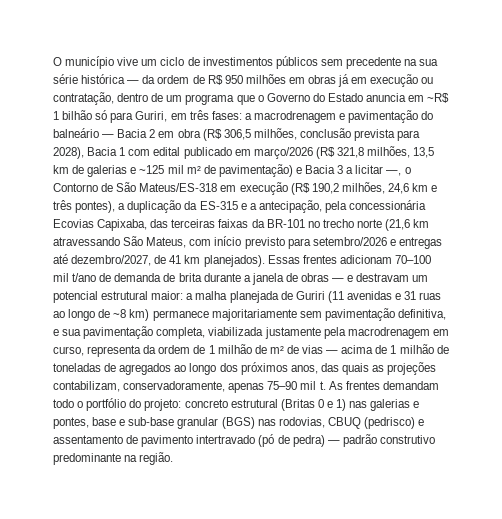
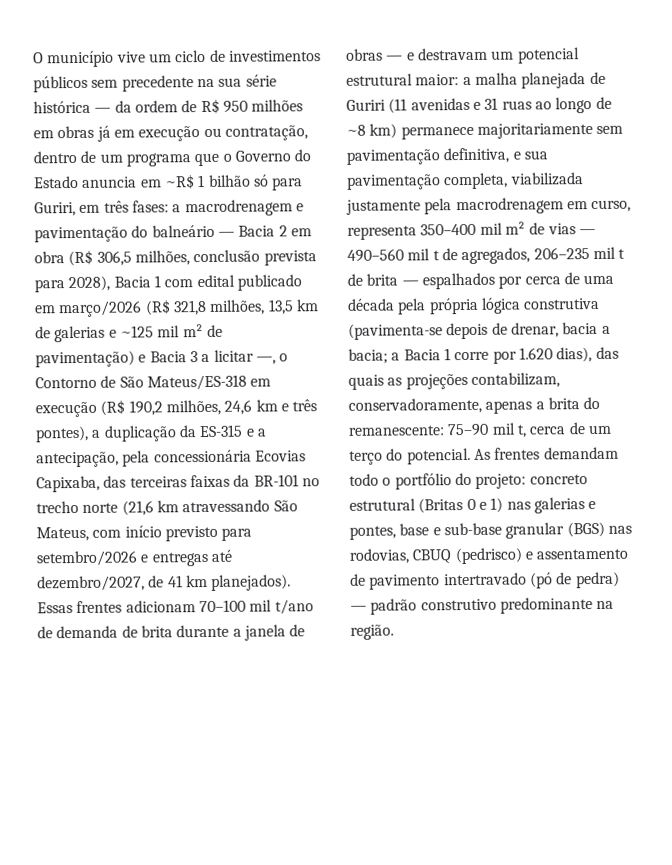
- Essas frentes adicionam 70–100 mil t/ano de demanda de brita durante a janela de obras — e destravam um potencial estrutural maior: a malha planejada de Guriri (11 avenidas e 31 ruas ao longo de ~8 km) permanece majoritariamente sem pavimentação definitiva, e sua pavimentação completa, viabilizada justamente pela macrodrenagem em curso, representa da ordem de 1 milhão de m² de vias — acima de 1 milhão de toneladas de agregados ao longo dos próximos anos, das quais as projeções contabilizam, conservadoramente, apenas 75–90 mil t.
+ Essas frentes adicionam 70–100 mil t/ano de demanda de brita durante a janela de obras — e destravam um potencial estrutural maior: a malha planejada de Guriri (11 avenidas e 31 ruas ao longo de ~8 km) permanece majoritariamente sem pavimentação definitiva, e sua pavimentação completa, viabilizada justamente pela macrodrenagem em curso, representa 350–400 mil m² de vias — 490–560 mil t de agregados, 206–235 mil t de brita — espalhados por cerca de uma década pela própria lógica construtiva (pavimenta-se depois de drenar, bacia a bacia; a Bacia 1 corre por 1.620 dias), das quais as projeções contabilizam, conservadoramente, apenas a brita do remanescente: 75–90 mil t, cerca de um terço do potencial.

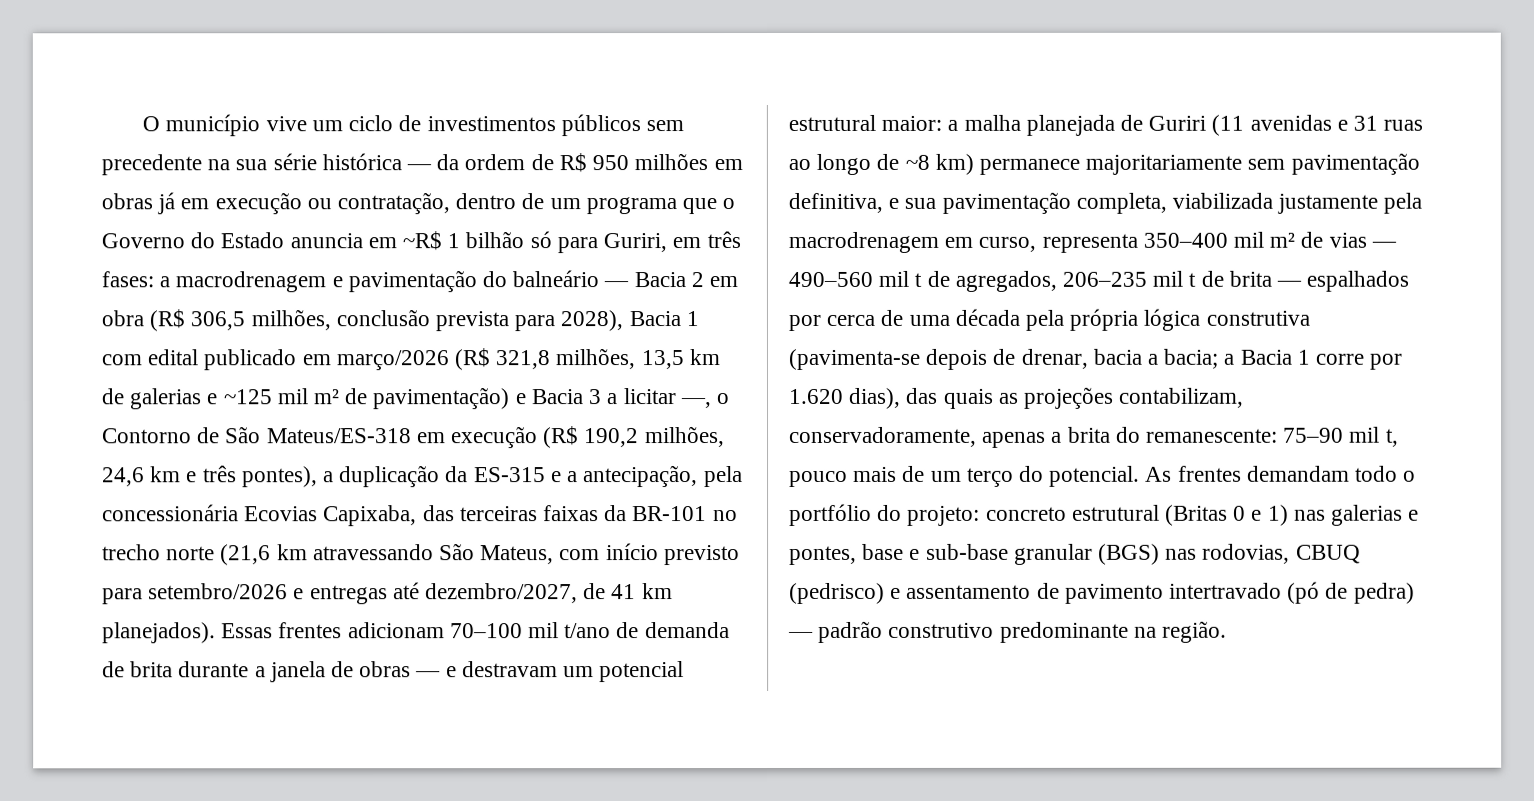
- 75–90 mil t, cerca de um terço do potencial.
+ 75–90 mil t, pouco mais de um terço do potencial.

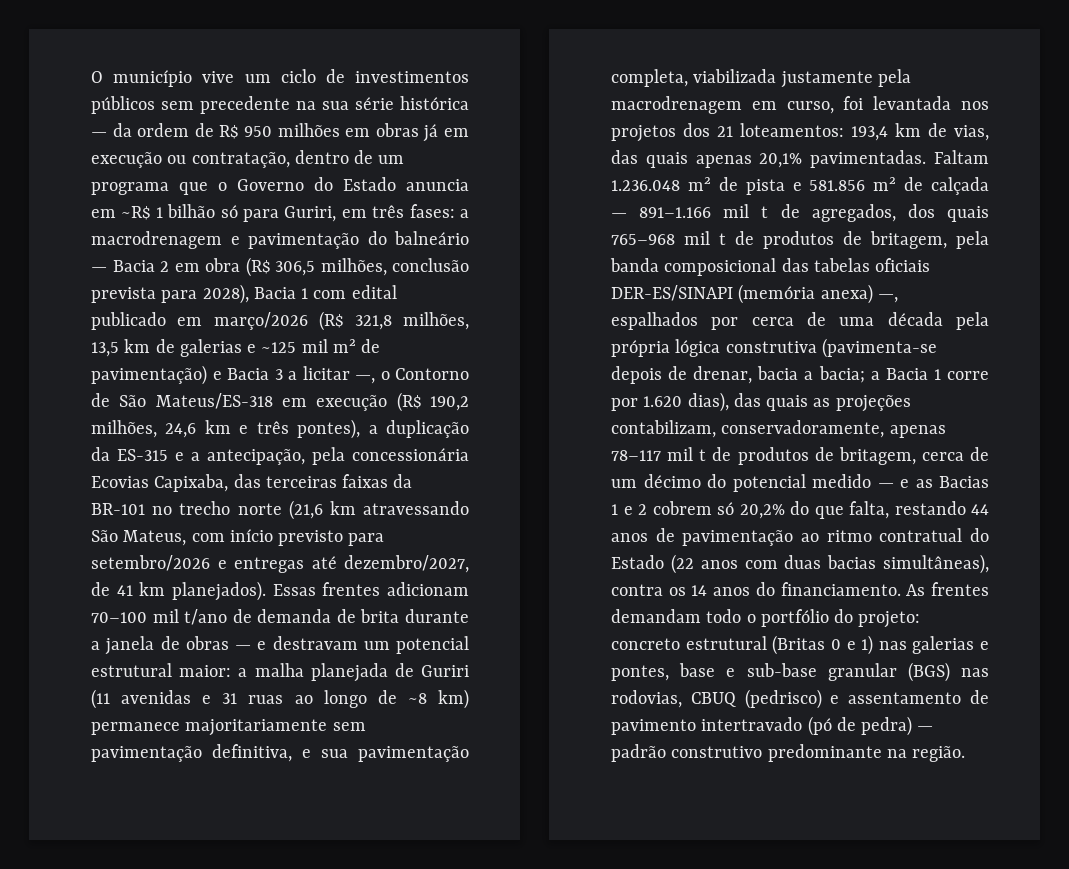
- a malha planejada de Guriri (11 avenidas e 31 ruas ao longo de ~8 km) permanece majoritariamente sem pavimentação definitiva, e sua pavimentação completa, viabilizada justamente pela macrodrenagem em curso, representa 350–400 mil m² de vias — 490–560 mil t de agregados, 206–235 mil t de brita — espalhados por cerca de uma década pela própria lógica construtiva (pavimenta-se depois de drenar, bacia a bacia;
+ a malha planejada de Guriri (11 avenidas e 31 ruas ao longo de ~8 km) permanece majoritariamente sem pavimentação definitiva, e sua pavimentação completa, viabilizada justamente pela macrodrenagem em curso, foi levantada nos projetos dos 21 loteamentos: 193,4 km de vias, das quais apenas 20,1% pavimentadas. Faltam 1.236.048 m² de pista e 581.856 m² de calçada — 891–1.166 mil t de agregados, dos quais 765–968 mil t de produtos de britagem, pela banda composicional das tabelas oficiais DER-ES/SINAPI (memória anexa) —, espalhados por cerca de uma década pela própria lógica construtiva (pavimenta-se depois de drenar, bacia a bacia;
- a Bacia 1 corre por 1.620 dias), das quais as projeções contabilizam, conservadoramente, apenas a brita do remanescente: 75–90 mil t, pouco mais de um terço do potencial.
+ a Bacia 1 corre por 1.620 dias), das quais as projeções contabilizam, conservadoramente, apenas 78–117 mil t de produtos de britagem, cerca de um décimo do potencial medido — e as Bacias 1 e 2 cobrem só 20,2% do que falta, restando 44 anos de pavimentação ao ritmo contratual do Estado (22 anos com duas bacias simultâneas), contra os 14 anos do financiamento.

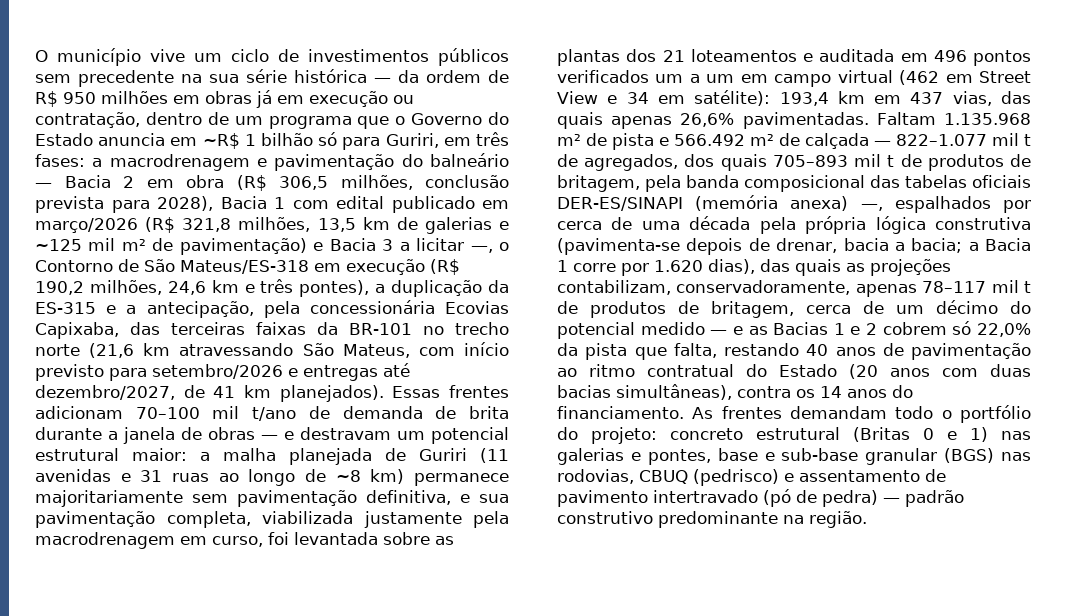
- Essas frentes adicionam 70–100 mil t/ano de demanda de brita durante a janela de obras — e destravam um potencial estrutural maior: a malha planejada de Guriri (11 avenidas e 31 ruas ao longo de ~8 km) permanece majoritariamente sem pavimentação definitiva, e sua pavimentação completa, viabilizada justamente pela macrodrenagem em curso, foi levantada nos projetos dos 21 loteamentos: 193,4 km de vias, das quais apenas 20,1% pavimentadas.
+ Essas frentes adicionam 70–100 mil t/ano de demanda de brita durante a janela de obras — e destravam um potencial estrutural maior: a malha planejada de Guriri (11 avenidas e 31 ruas ao longo de ~8 km) permanece majoritariamente sem pavimentação definitiva, e sua pavimentação completa, viabilizada justamente pela macrodrenagem em curso, foi levantada sobre as plantas dos 21 loteamentos e auditada em 496 pontos verificados um a um em campo virtual (462 em Street View e 34 em satélite): 193,4 km em 437 vias, das quais apenas 26,6% pavimentadas.
- Faltam 1.236.048 m² de pista e 581.856 m² de calçada — 891–1.166 mil t de agregados, dos quais 765–968 mil t de produtos de britagem, pela banda composicional das tabelas oficiais DER-ES/SINAPI (memória anexa) —, espalhados por cerca de uma década pela própria lógica construtiva (pavimenta-se depois de drenar, bacia a bacia;
+ Faltam 1.135.968 m² de pista e 566.492 m² de calçada — 822–1.077 mil t de agregados, dos quais 705–893 mil t de produtos de britagem, pela banda composicional das tabelas oficiais DER-ES/SINAPI (memória anexa) —, espalhados por cerca de uma década pela própria lógica construtiva (pavimenta-se depois de drenar, bacia a bacia;
- a Bacia 1 corre por 1.620 dias), das quais as projeções contabilizam, conservadoramente, apenas 78–117 mil t de produtos de britagem, cerca de um décimo do potencial medido — e as Bacias 1 e 2 cobrem só 20,2% do que falta, restando 44 anos de pavimentação ao ritmo contratual do Estado (22 anos com duas bacias simultâneas), contra os 14 anos do financiamento.
+ a Bacia 1 corre por 1.620 dias), das quais as projeções contabilizam, conservadoramente, apenas 78–117 mil t de produtos de britagem, cerca de um décimo do potencial medido — e as Bacias 1 e 2 cobrem só 22,0% da pista que falta, restando 40 anos de pavimentação ao ritmo contratual do Estado (20 anos com duas bacias simultâneas), contra os 14 anos do financiamento.

